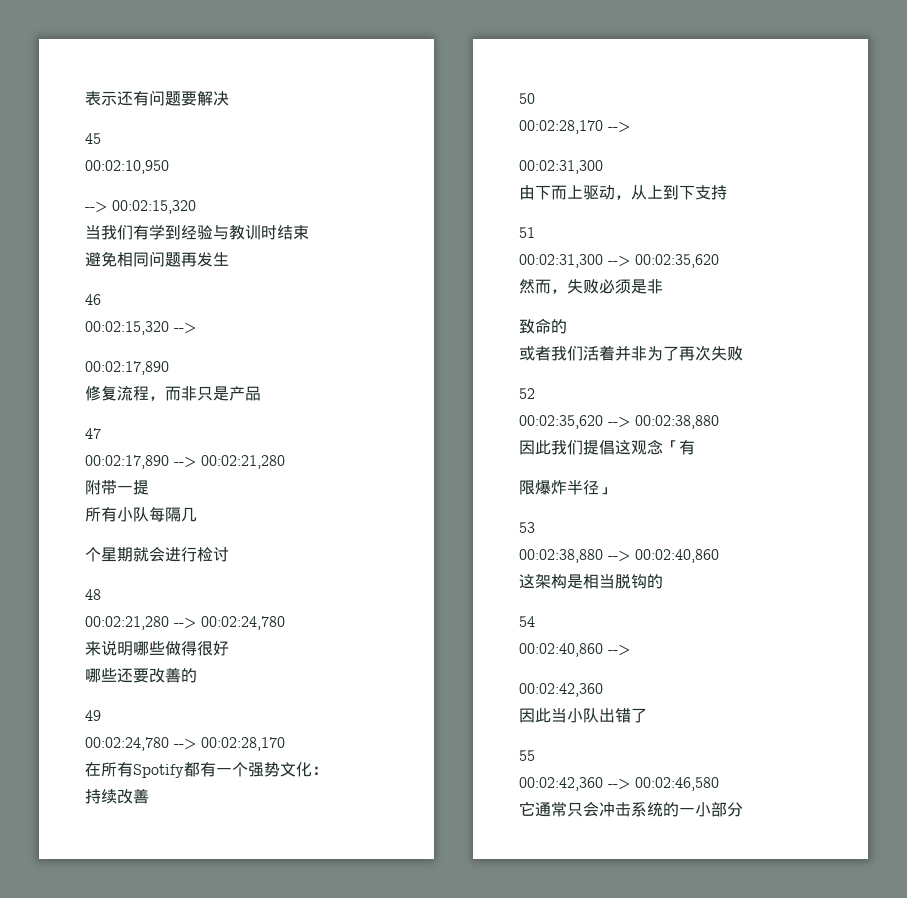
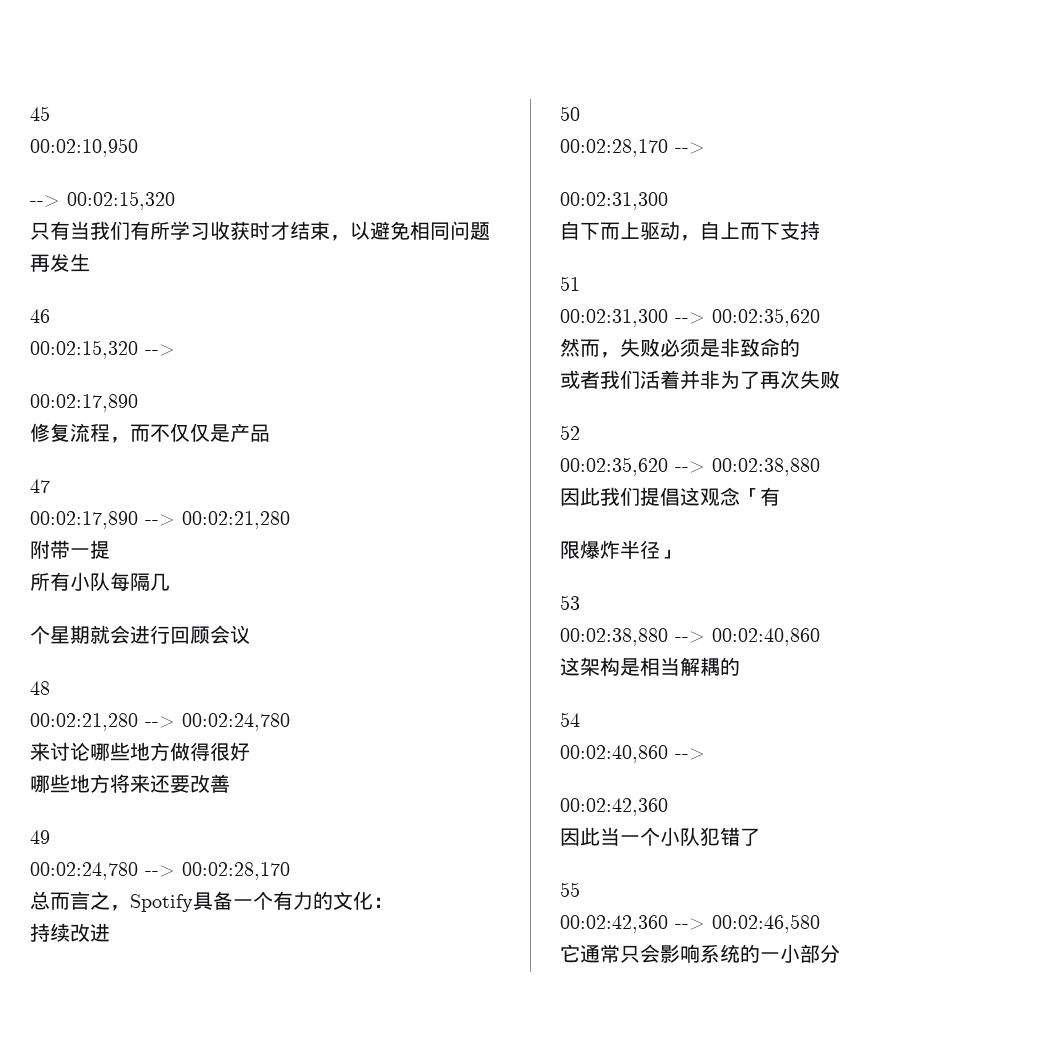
- 表示还有问题要解决
- 当我们有学到经验与教训时结束
- 避免相同问题再发生
+ 只有当我们有所学习收获时才结束，以避免相同问题再发生
- 修复流程，而非只是产品
+ 修复流程，而不仅仅是产品
- 个星期就会进行检讨
+ 个星期就会进行回顾会议
- 来说明哪些做得很好
+ 来讨论哪些地方做得很好
- 哪些还要改善的
+ 哪些地方将来还要改善
- 在所有Spotify都有一个强势文化：
+ 总而言之，Spotify具备一个有力的文化：
- 持续改善
+ 持续改进
- 由下而上驱动，从上到下支持
+ 自下而上驱动，自上而下支持
- 然而，失败必须是非
- 致命的
+ 然而，失败必须是非致命的
- 这架构是相当脱钩的
+ 这架构是相当解耦的
- 因此当小队出错了
+ 因此当一个小队犯错了
- 它通常只会冲击系统的一小部分
+ 它通常只会影响系统的一小部分

